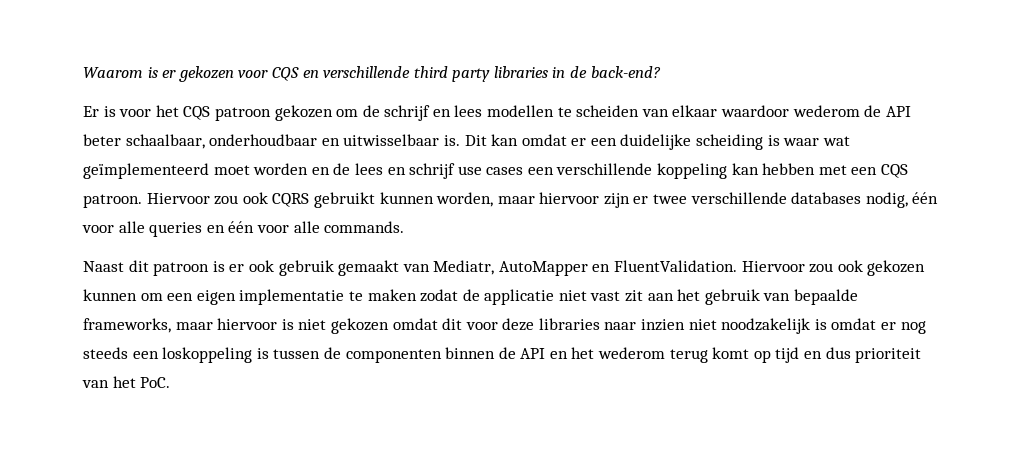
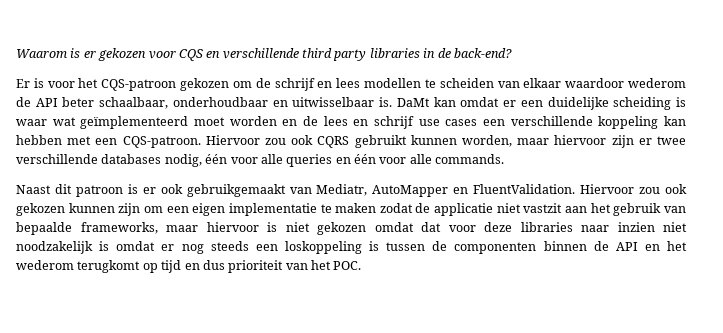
- Er is voor het CQS patroon gekozen om de schrijf en lees modellen te scheiden van elkaar waardoor wederom de API beter schaalbaar, onderhoudbaar en uitwisselbaar is.
+ Er is voor het CQS-patroon gekozen om de schrijf en lees modellen te scheiden van elkaar waardoor wederom de API beter schaalbaar, onderhoudbaar en uitwisselbaar is.
- Dit kan omdat er een duidelijke scheiding is waar wat geïmplementeerd moet worden en de lees en schrijf use cases een verschillende koppeling kan hebben met een CQS patroon.
+ DaMt kan omdat er een duidelijke scheiding is waar wat geïmplementeerd moet worden en de lees en schrijf use cases een verschillende koppeling kan hebben met een CQS-patroon.
- Naast dit patroon is er ook gebruik gemaakt van Mediatr, AutoMapper en FluentValidation.
+ Naast dit patroon is er ook gebruikgemaakt van Mediatr, AutoMapper en FluentValidation.
- Hiervoor zou ook gekozen kunnen om een eigen implementatie te maken zodat de applicatie niet vast zit aan het gebruik van bepaalde frameworks, maar hiervoor is niet gekozen omdat dit voor deze libraries naar inzien niet noodzakelijk is omdat er nog steeds een loskoppeling is tussen de componenten binnen de API en het wederom terug komt op tijd en dus prioriteit van het PoC.
+ Hiervoor zou ook gekozen kunnen zijn om een eigen implementatie te maken zodat de applicatie niet vastzit aan het gebruik van bepaalde frameworks, maar hiervoor is niet gekozen omdat dat voor deze libraries naar inzien niet noodzakelijk is omdat er nog steeds een loskoppeling is tussen de componenten binnen de API en het wederom terugkomt op tijd en dus prioriteit van het POC.

